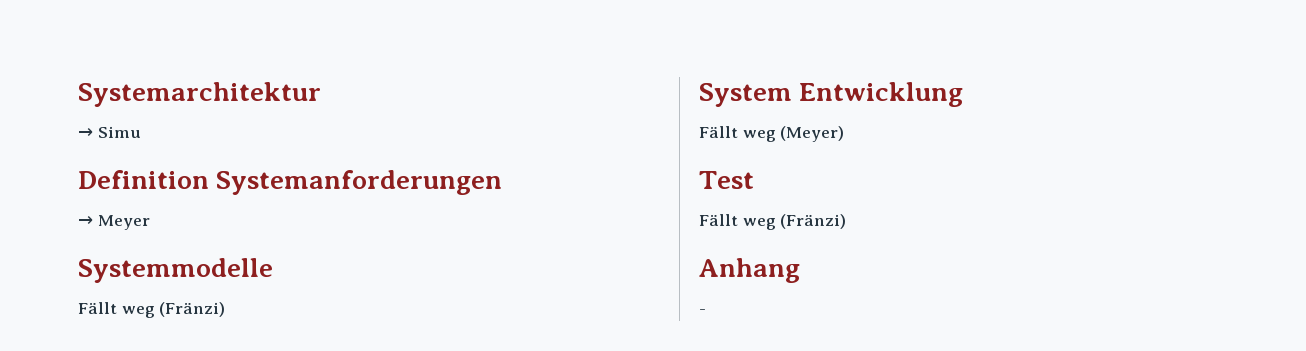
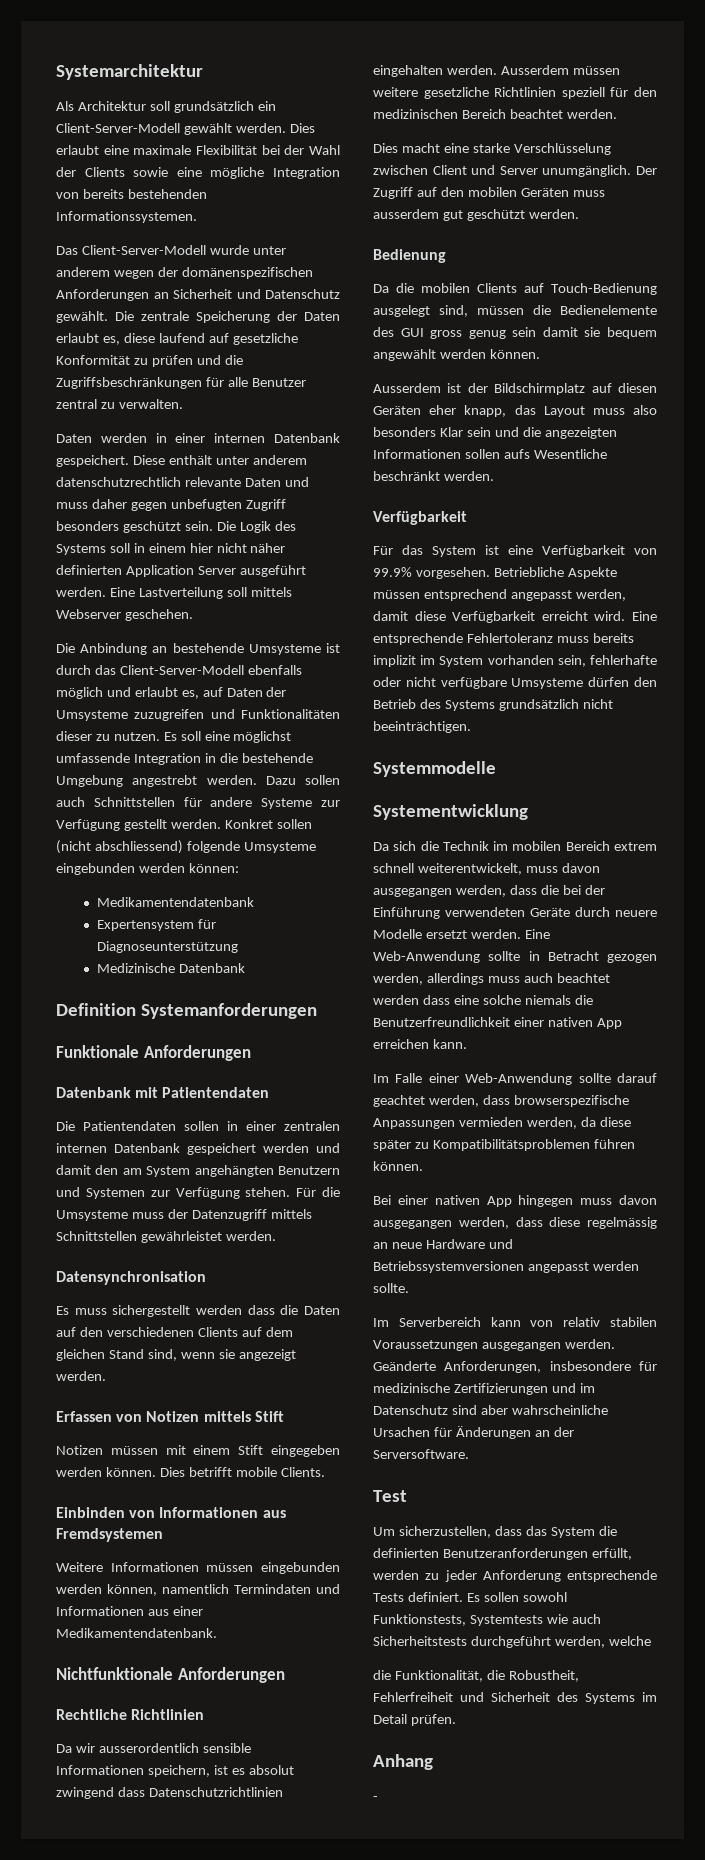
- → Simu
+ Als Architektur soll grundsätzlich ein Client-Server-Modell gewählt werden. Dies erlaubt eine maximale Flexibilität bei der Wahl der Clients sowie eine mögliche Integration von bereits bestehenden Informationssystemen.
+ Das Client-Server-Modell wurde unter anderem wegen der domänenspezifischen Anforderungen an Sicherheit und Datenschutz gewählt. Die zentrale Speicherung der Daten erlaubt es, diese laufend auf gesetzliche Konformität zu prüfen und die Zugriffsbeschränkungen für alle Benutzer zentral zu verwalten.
+ Daten werden in einer internen Datenbank gespeichert. Diese enthält unter anderem datenschutzrechtlich relevante Daten und muss daher gegen unbefugten Zugriff besonders geschützt sein. Die Logik des Systems soll in einem hier nicht näher definierten Application Server ausgeführt werden. Eine Lastverteilung soll mittels Webserver geschehen.
+ Die Anbindung an bestehende Umsysteme ist durch das Client-Server-Modell ebenfalls möglich und erlaubt es, auf Daten der Umsysteme zuzugreifen und Funktionalitäten dieser zu nutzen. Es soll eine möglichst umfassende Integration in die bestehende Umgebung angestrebt werden. Dazu sollen auch Schnittstellen für andere Systeme zur Verfügung gestellt werden. Konkret sollen (nicht abschliessend) folgende Umsysteme eingebunden werden können:
+ Medikamentendatenbank
+ Expertensystem für Diagnoseunterstützung
+ Medizinische Datenbank
  Definition Systemanforderungen
- → Meyer
+ Funktionale Anforderungen
+ Datenbank mit Patientendaten
+ Die Patientendaten sollen in einer zentralen internen Datenbank gespeichert werden und damit den am System angehängten Benutzern und Systemen zur Verfügung stehen. Für die Umsysteme muss der Datenzugriff mittels Schnittstellen gewährleistet werden.
+ Datensynchronisation
+ Es muss sichergestellt werden dass die Daten auf den verschiedenen Clients auf dem gleichen Stand sind, wenn sie angezeigt werden.
+ Erfassen von Notizen mittels Stift
+ Notizen müssen mit einem Stift eingegeben werden können. Dies betrifft mobile Clients.
+ Einbinden von Informationen aus Fremdsystemen
+ Weitere Informationen müssen eingebunden werden können, namentlich Termindaten und Informationen aus einer Medikamentendatenbank.
+ Nichtfunktionale Anforderungen
+ Rechtliche Richtlinien
+ Da wir ausserordentlich sensible Informationen speichern, ist es absolut zwingend dass Datenschutzrichtlinien eingehalten werden. Ausserdem müssen weitere gesetzliche Richtlinien speziell für den medizinischen Bereich beachtet werden.
+ Dies macht eine starke Verschlüsselung zwischen Client und Server unumgänglich. Der Zugriff auf den mobilen Geräten muss ausserdem gut geschützt werden.
+ Bedienung
+ Da die mobilen Clients auf Touch-Bedienung ausgelegt sind, müssen die Bedienelemente des GUI gross genug sein damit sie bequem angewählt werden können.
+ Ausserdem ist der Bildschirmplatz auf diesen Geräten eher knapp, das Layout muss also besonders Klar sein und die angezeigten Informationen sollen aufs Wesentliche beschränkt werden.
+ Verfügbarkeit
+ Für das System ist eine Verfügbarkeit von 99.9% vorgesehen. Betriebliche Aspekte müssen entsprechend angepasst werden, damit diese Verfügbarkeit erreicht wird. Eine entsprechende Fehlertoleranz muss bereits implizit im System vorhanden sein, fehlerhafte oder nicht verfügbare Umsysteme dürfen den Betrieb des Systems grundsätzlich nicht beeinträchtigen.
  Systemmodelle
- Fällt weg (Fränzi)
- System Entwicklung
- Fällt weg (Meyer)
+ Systementwicklung
+ Da sich die Technik im mobilen Bereich extrem schnell weiterentwickelt, muss davon ausgegangen werden, dass die bei der Einführung verwendeten Geräte durch neuere Modelle ersetzt werden. Eine Web-Anwendung sollte in Betracht gezogen werden, allerdings muss auch beachtet werden dass eine solche niemals die Benutzerfreundlichkeit einer nativen App erreichen kann.
+ Im Falle einer Web-Anwendung sollte darauf geachtet werden, dass browserspezifische Anpassungen vermieden werden, da diese später zu Kompatibilitätsproblemen führen können.
+ Bei einer nativen App hingegen muss davon ausgegangen werden, dass diese regelmässig an neue Hardware und Betriebssystemversionen angepasst werden sollte.
+ Im Serverbereich kann von relativ stabilen Voraussetzungen ausgegangen werden. Geänderte Anforderungen, insbesondere für medizinische Zertifizierungen und im Datenschutz sind aber wahrscheinliche Ursachen für Änderungen an der Serversoftware.
  Test
- Fällt weg (Fränzi)
+ Um sicherzustellen, dass das System die definierten Benutzeranforderungen erfüllt, werden zu jeder Anforderung entsprechende Tests definiert. Es sollen sowohl Funktionstests, Systemtests wie auch Sicherheitstests durchgeführt werden, welche
+ die Funktionalität, die Robustheit, Fehlerfreiheit und Sicherheit des Systems im Detail prüfen.

